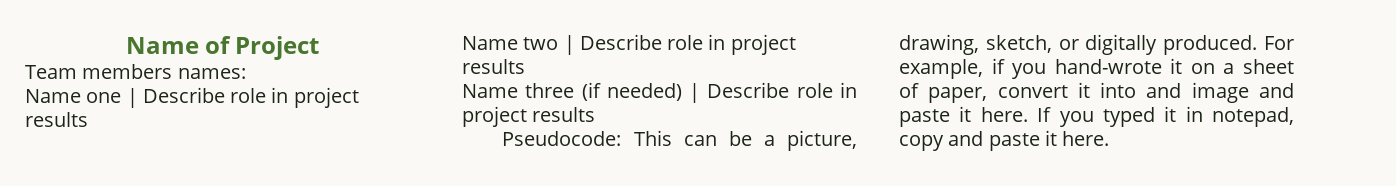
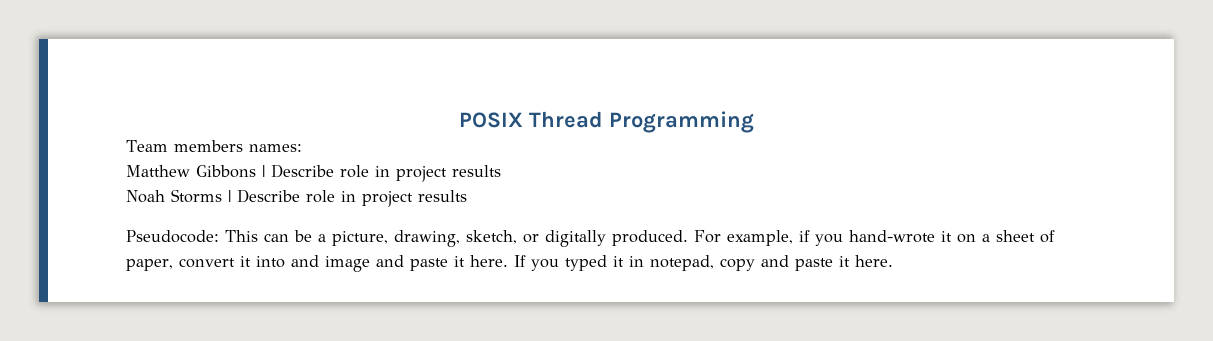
- Name of Project
+ POSIX Thread Programming
- Name one | Describe role in project results
- Name two | Describe role in project results
- Name three (if needed) | Describe role in project results
+ Matthew Gibbons | Describe role in project results
+ Noah Storms | Describe role in project results

